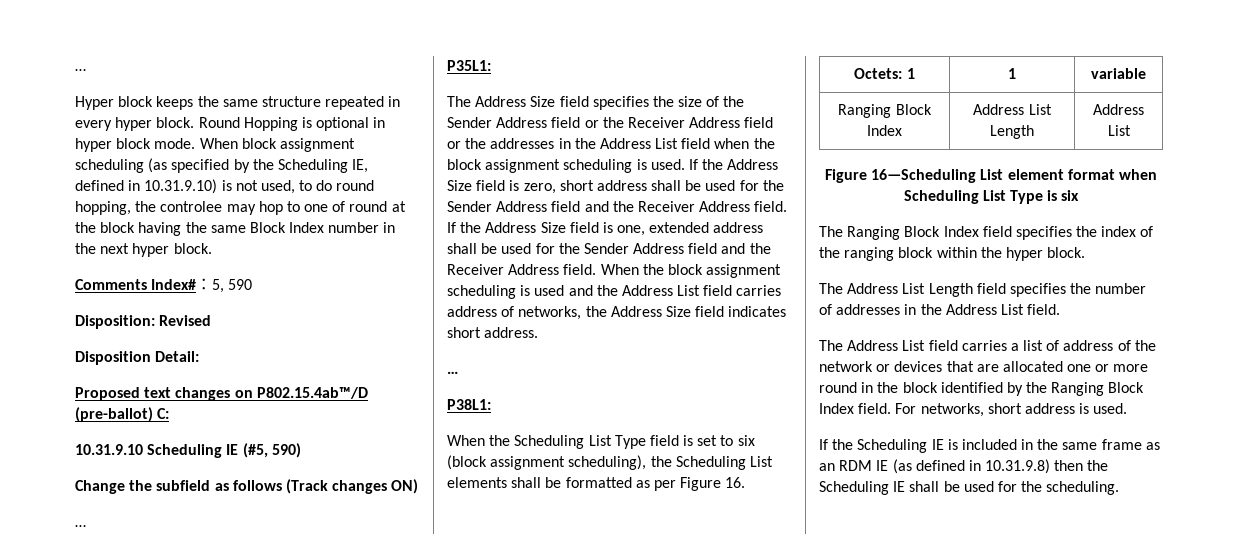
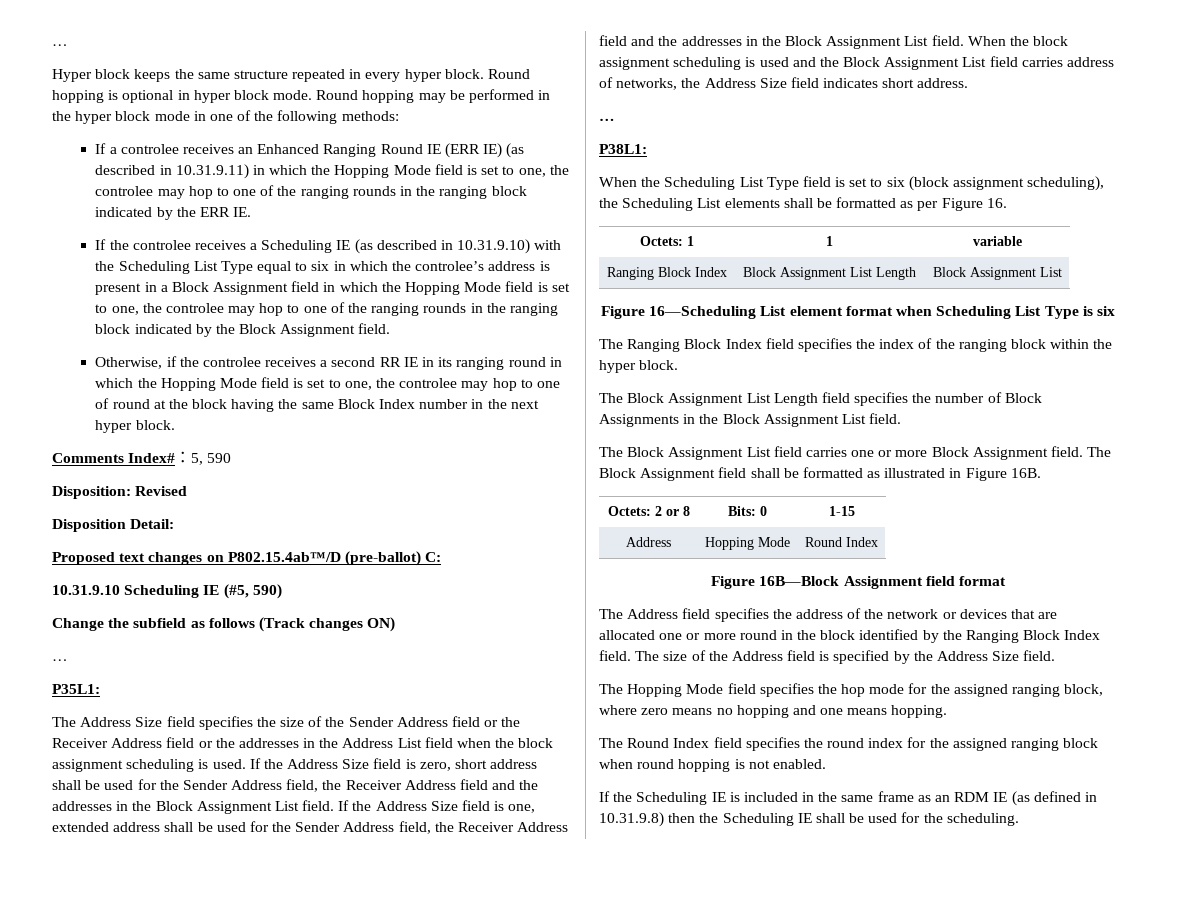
- Round Hopping is optional in hyper block mode.
+ Round hopping is optional in hyper block mode.
- When block assignment scheduling (as specified by the Scheduling IE, defined in 10.31.9.10) is not used, to do round hopping, the controlee may hop to one of round at the block having the same Block Index number in the next hyper block.
+ Round hopping may be performed in the hyper block mode in one of the following methods:
+ If a controlee receives an Enhanced Ranging Round IE (ERR IE) (as described in 10.31.9.11) in which the Hopping Mode field is set to one, the controlee may hop to one of the ranging rounds in the ranging block indicated by the ERR IE.
+ If the controlee receives a Scheduling IE (as described in 10.31.9.10) with the Scheduling List Type equal to six in which the controlee’s address is present in a Block Assignment field in which the Hopping Mode field is set to one, the controlee may hop to one of the ranging rounds in the ranging block indicated by the Block Assignment field.
+ Otherwise, if the controlee receives a second RR IE in its ranging round in which the Hopping Mode field is set to one, the controlee may hop to one of round at the block having the same Block Index number in the next hyper block.
- If the Address Size field is zero, short address shall be used for the Sender Address field and the Receiver Address field.
+ If the Address Size field is zero, short address shall be used for the Sender Address field, the Receiver Address field and the addresses in the Block Assignment List field.
- If the Address Size field is one, extended address shall be used for the Sender Address field and the Receiver Address field.
+ If the Address Size field is one, extended address shall be used for the Sender Address field, the Receiver Address field and the addresses in the Block Assignment List field.
- When the block assignment scheduling is used and the Address List field carries address of networks, the Address Size field indicates short address.
+ When the block assignment scheduling is used and the Block Assignment List field carries address of networks, the Address Size field indicates short address.
- Ranging Block Index | Address List Length | Address List
+ Ranging Block Index | Block Assignment List Length | Block Assignment List
- The Address List Length field specifies the number of addresses in the Address List field.
+ The Block Assignment List Length field specifies the number of Block Assignments in the Block Assignment List field.
- The Address List field carries a list of address of the network or devices that are allocated one or more round in the block identified by the Ranging Block Index field.
+ The Block Assignment List field carries one or more Block Assignment field. The Block Assignment field shall be formatted as illustrated in Figure 16B.
+ Octets: 2 or 8 | Bits: 0 | 1-15
+ Address | Hopping Mode | Round Index
+ Figure 16B—Block Assignment field format
+ The Address field specifies the address of the network or devices that are allocated one or more round in the block identified by the Ranging Block Index field.
- For networks, short address is used.
+ The size of the Address field is specified by the Address Size field.
+ The Hopping Mode field specifies the hop mode for the assigned ranging block, where zero means no hopping and one means hopping.
+ The Round Index field specifies the round index for the assigned ranging block when round hopping is not enabled.

